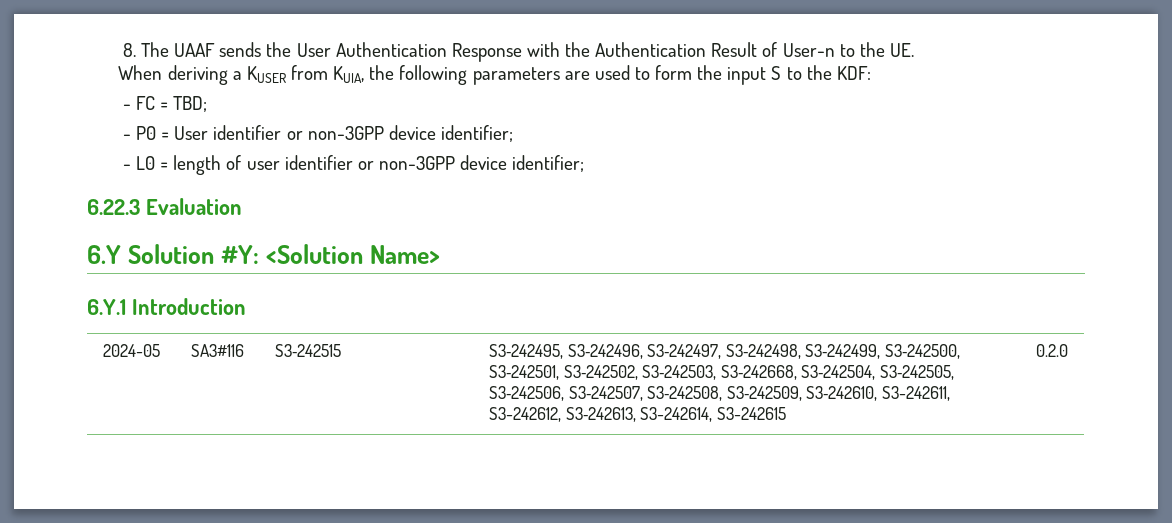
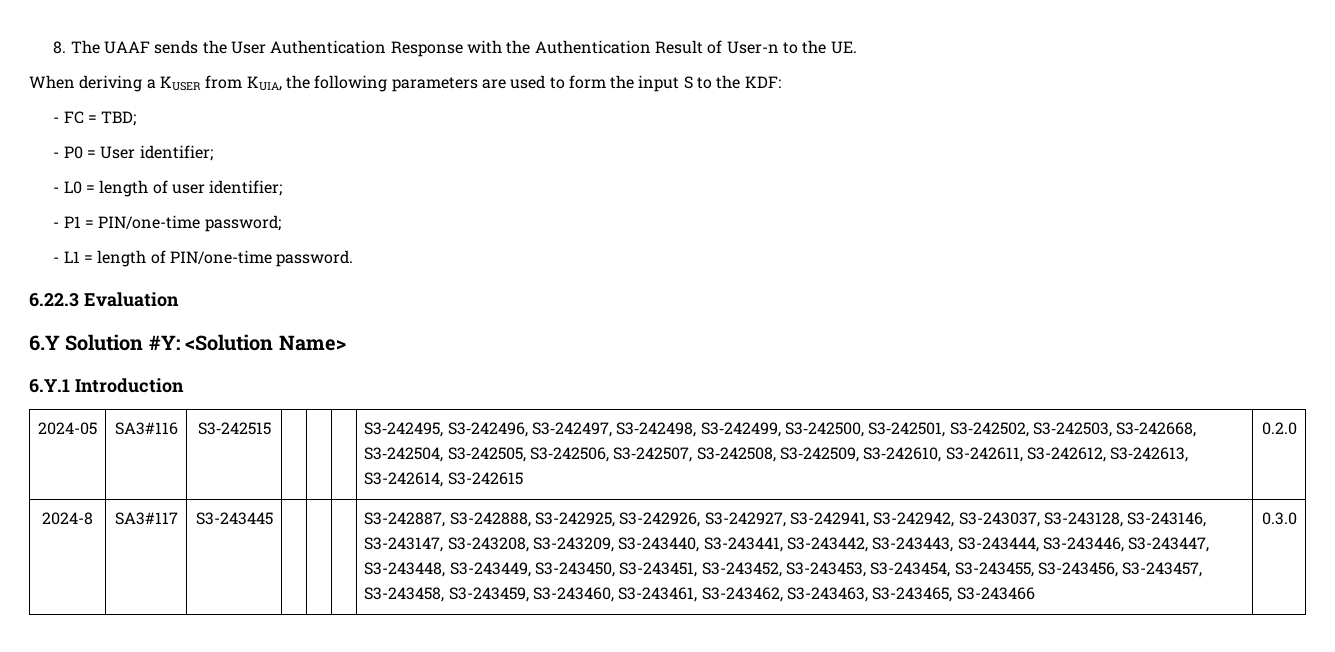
- - P0 = User identifier or non-3GPP device identifier;
+ - P0 = User identifier;
- - L0 = length of user identifier or non-3GPP device identifier;
+ - L0 = length of user identifier;
+ - P1 = PIN/one-time password;
+ - L1 = length of PIN/one-time password.
+ 2024-8 | SA3#117 | S3-243445 | | | | S3-242887, S3-242888, S3-242925, S3-242926, S3-242927, S3-242941, S3-242942, S3-243037, S3-243128, S3-243146, S3-243147, S3-243208, S3-243209, S3-243440, S3-243441, S3-243442, S3-243443, S3-243444, S3-243446, S3-243447, S3-243448, S3-243449, S3-243450, S3-243451, S3-243452, S3-243453, S3-243454, S3-243455, S3-243456, S3-243457, S3-243458, S3-243459, S3-243460, S3-243461, S3-243462, S3-243463, S3-243465, S3-243466 | 0.3.0

